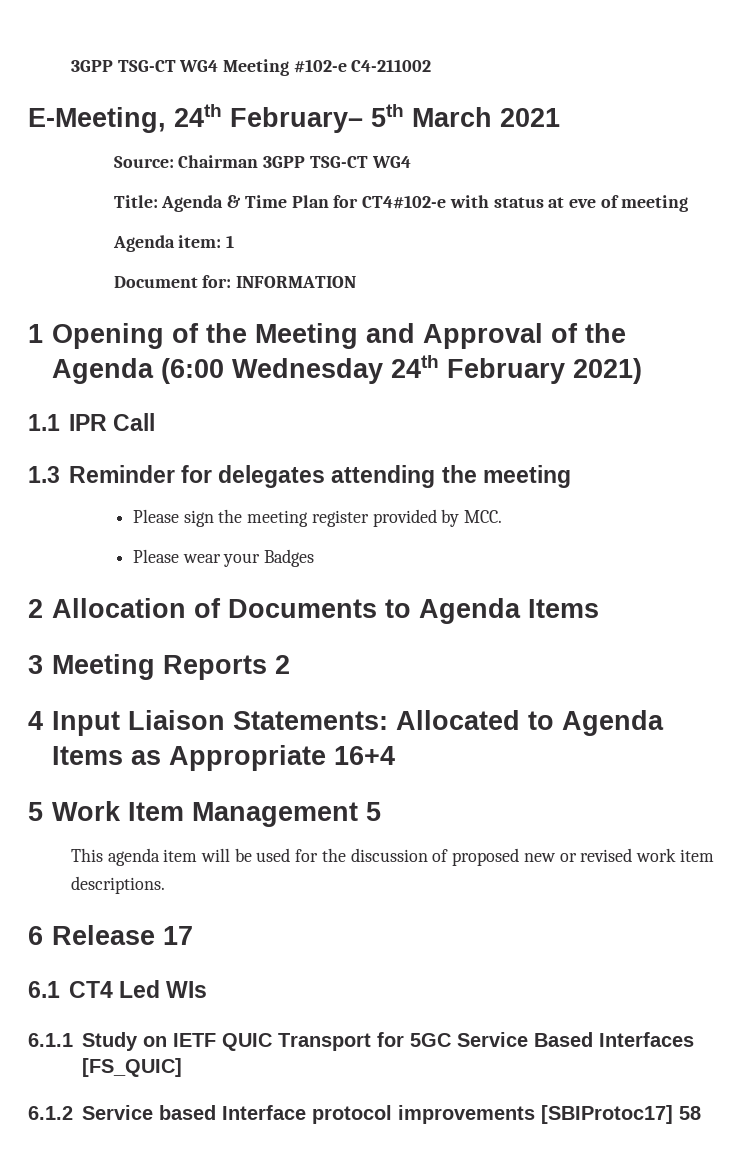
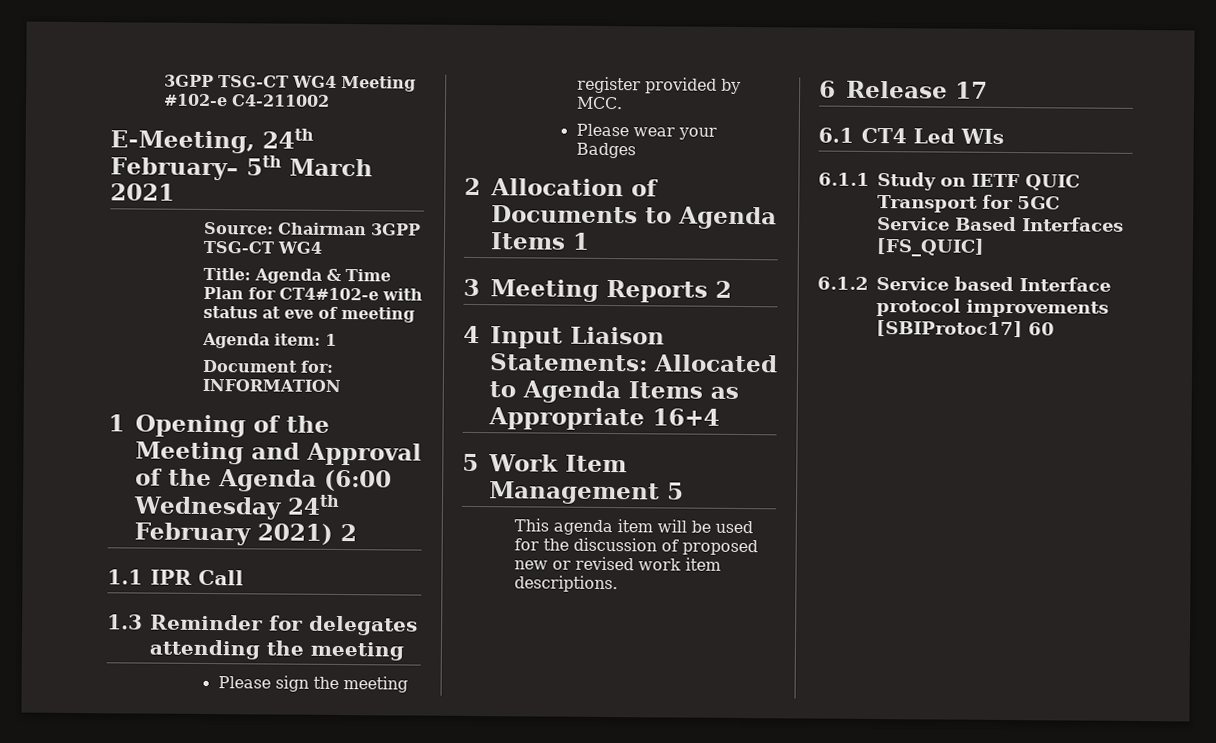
- 1 Opening of the Meeting and Approval of the Agenda (6:00 Wednesday 24th February 2021)
+ 1 Opening of the Meeting and Approval of the Agenda (6:00 Wednesday 24th February 2021) 2
- 2 Allocation of Documents to Agenda Items
+ 2 Allocation of Documents to Agenda Items 1
- 6.1.2 Service based Interface protocol improvements [SBIProtoc17] 58
+ 6.1.2 Service based Interface protocol improvements [SBIProtoc17] 60

